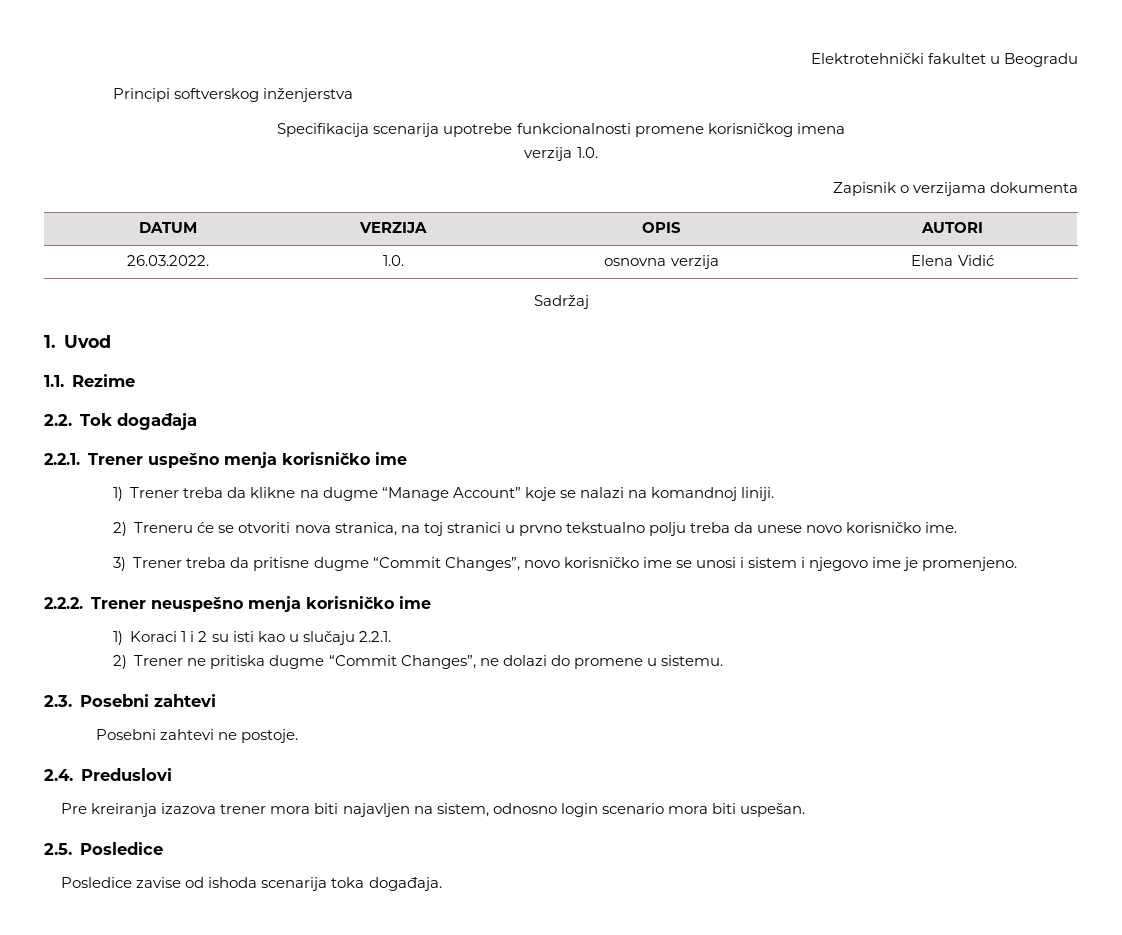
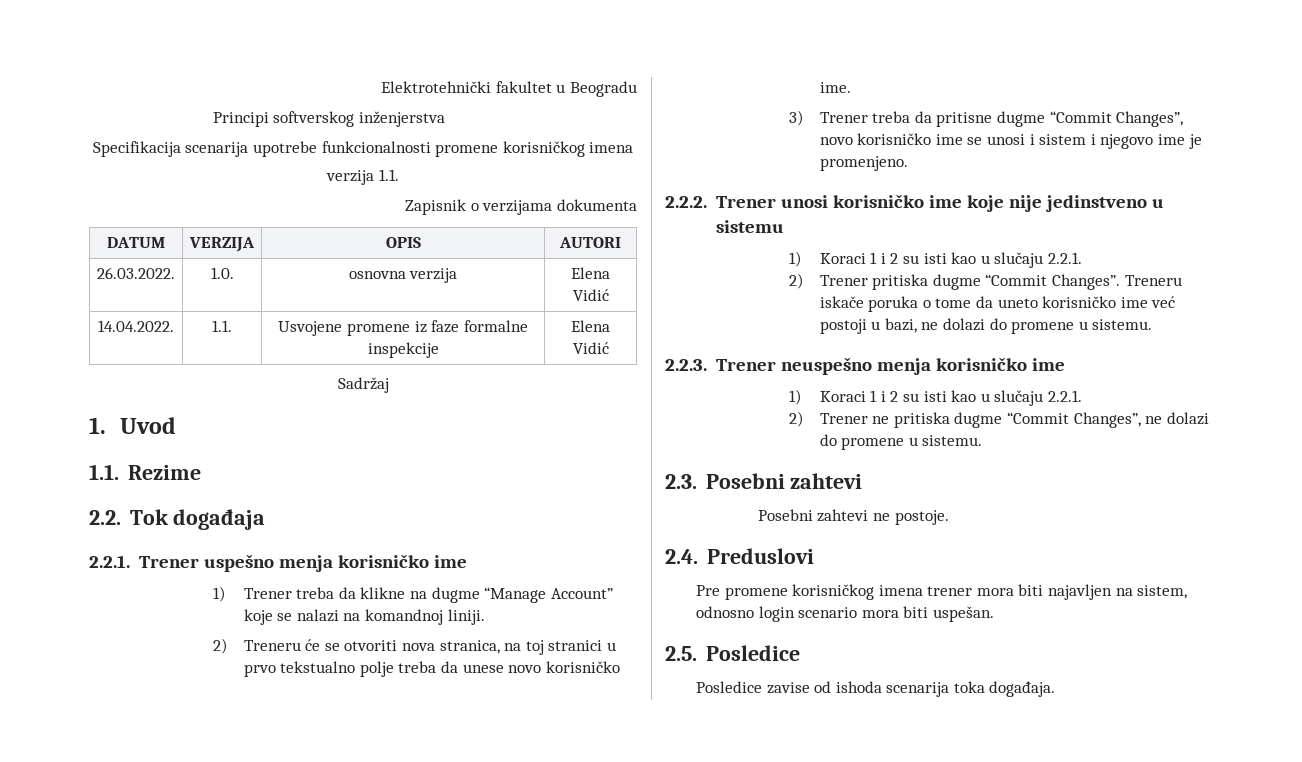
- verzija 1.0.
+ verzija 1.1.
+ 14.04.2022. | 1.1. | Usvojene promene iz faze formalne inspekcije | Elena Vidić
- 2) Treneru će se otvoriti nova stranica, na toj stranici u prvno tekstualno polju treba da unese novo korisničko ime.
+ 2) Treneru će se otvoriti nova stranica, na toj stranici u prvo tekstualno polje treba da unese novo korisničko ime.
- 2.2.2. Trener neuspešno menja korisničko ime
+ 2.2.2. Trener unosi korisničko ime koje nije jedinstveno u sistemu
+ 1) Koraci 1 i 2 su isti kao u slučaju 2.2.1.
+ 2) Trener pritiska dugme “Commit Changes”. Treneru iskače poruka o tome da uneto korisničko ime već postoji u bazi, ne dolazi do promene u sistemu.
+ 2.2.3. Trener neuspešno menja korisničko ime
- Pre kreiranja izazova trener mora biti najavljen na sistem, odnosno login scenario mora biti uspešan.
+ Pre promene korisničkog imena trener mora biti najavljen na sistem, odnosno login scenario mora biti uspešan.

